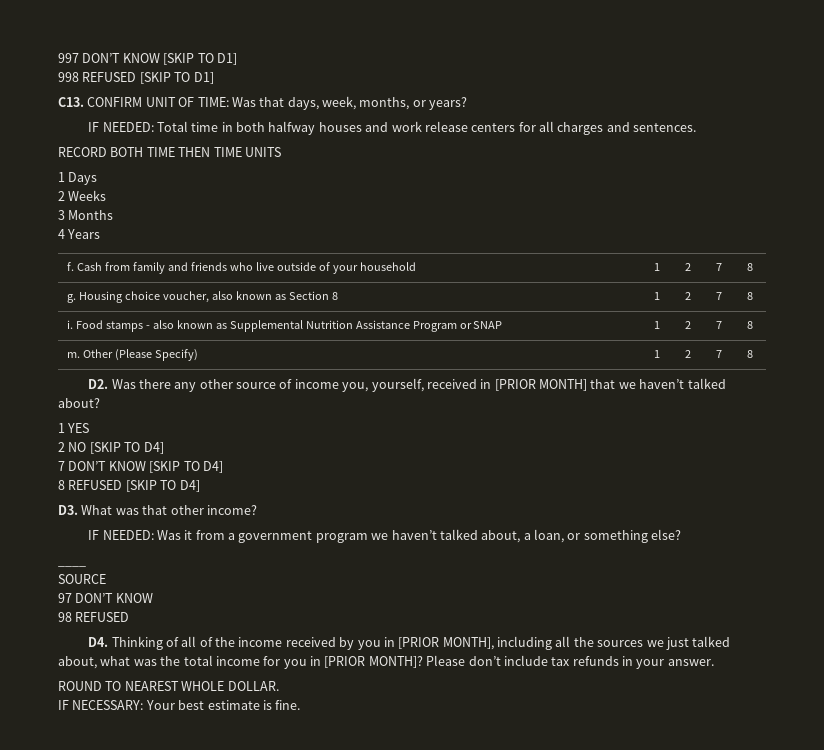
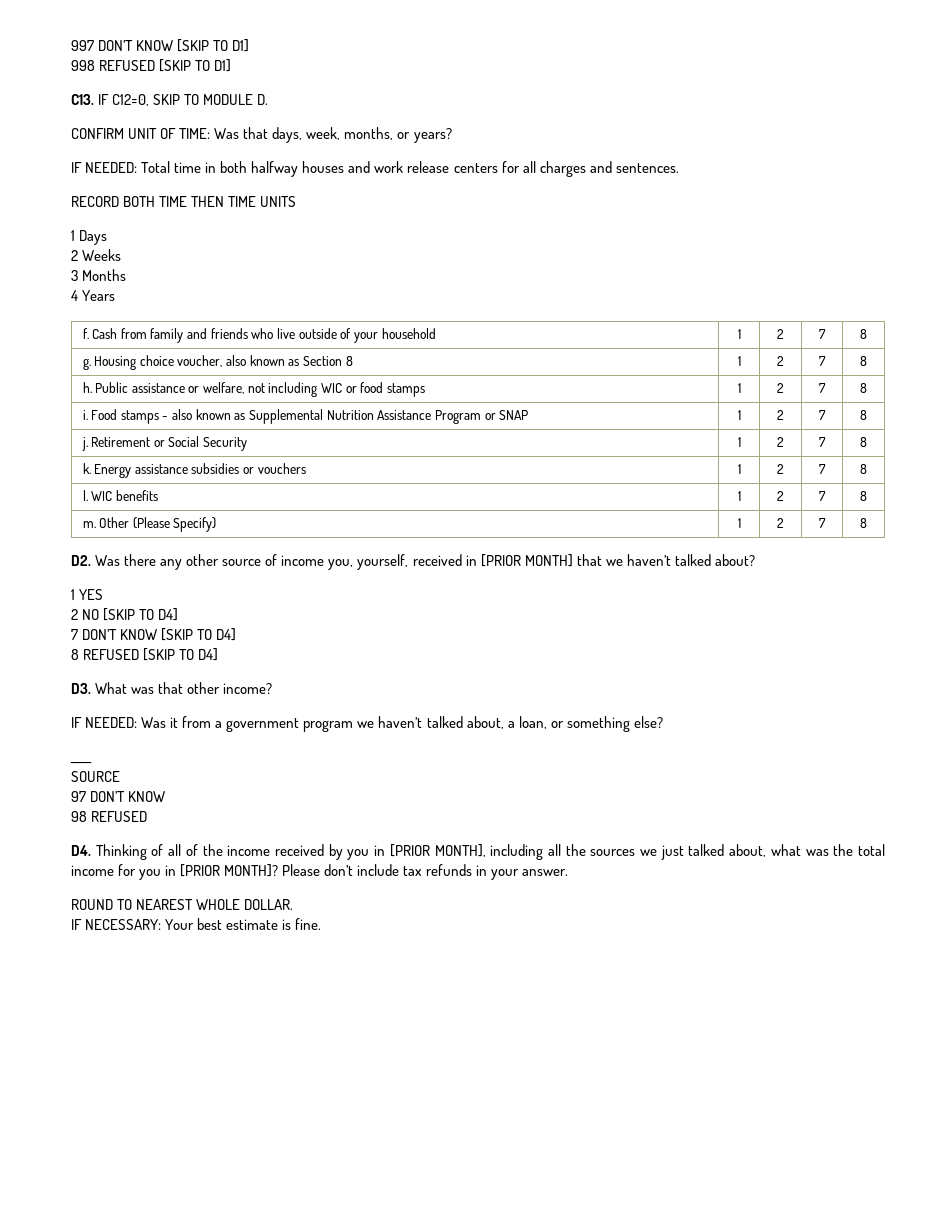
- C13. CONFIRM UNIT OF TIME: Was that days, week, months, or years?
+ C13. IF C12=0, SKIP TO MODULE D.
+ CONFIRM UNIT OF TIME: Was that days, week, months, or years?
+ h. Public assistance or welfare, not including WIC or food stamps | 1 | 2 | 7 | 8
+ j. Retirement or Social Security | 1 | 2 | 7 | 8
+ k. Energy assistance subsidies or vouchers | 1 | 2 | 7 | 8
+ l. WIC benefits | 1 | 2 | 7 | 8

